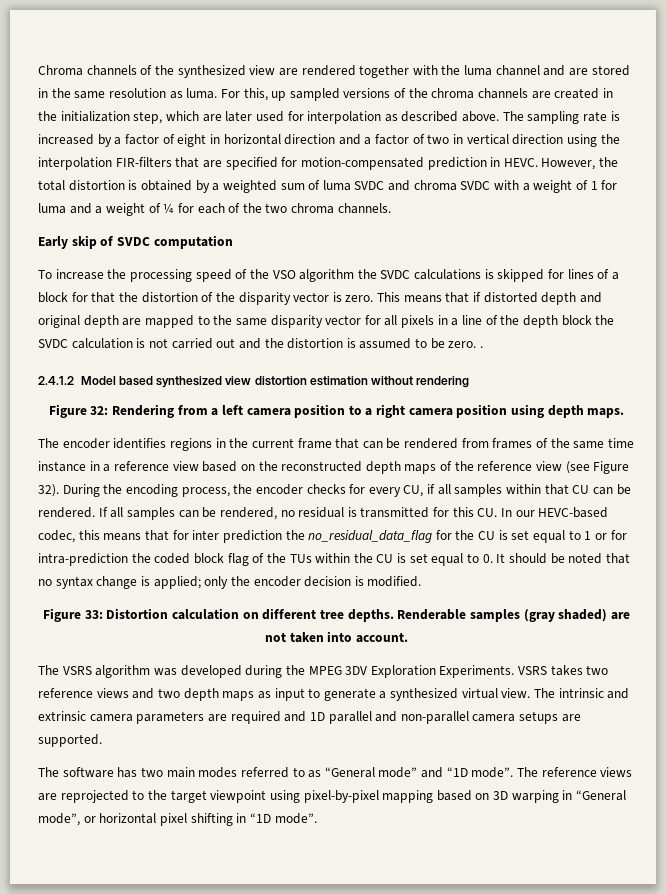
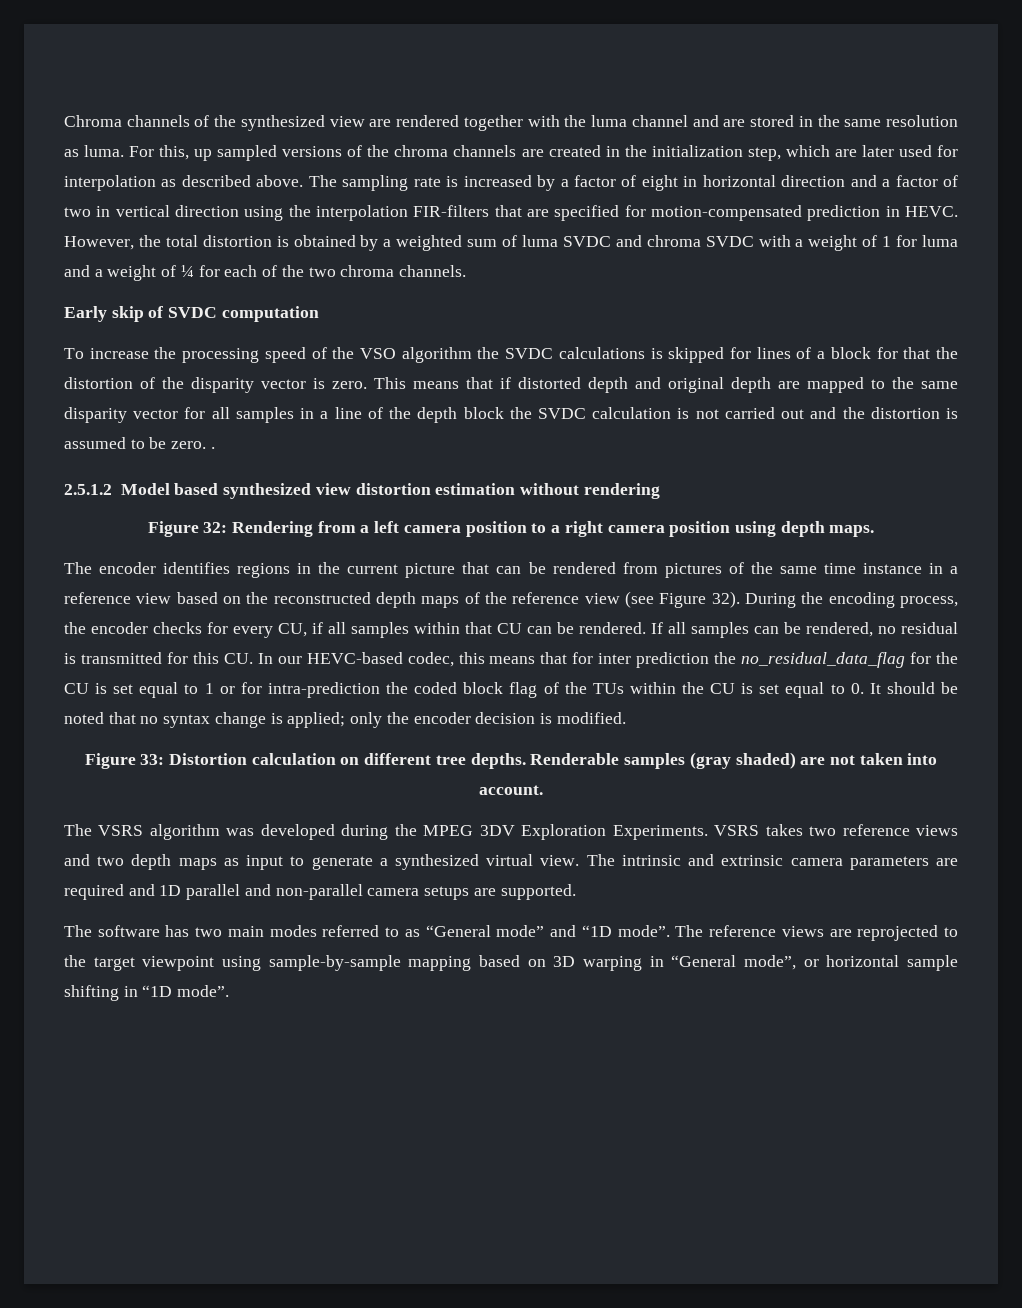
- This means that if distorted depth and original depth are mapped to the same disparity vector for all pixels in a line of the depth block the SVDC calculation is not carried out and the distortion is assumed to be zero. .
+ This means that if distorted depth and original depth are mapped to the same disparity vector for all samples in a line of the depth block the SVDC calculation is not carried out and the distortion is assumed to be zero. .
- 2.4.1.2 Model based synthesized view distortion estimation without rendering
+ 2.5.1.2 Model based synthesized view distortion estimation without rendering
- The encoder identifies regions in the current frame that can be rendered from frames of the same time instance in a reference view based on the reconstructed depth maps of the reference view (see Figure 32).
+ The encoder identifies regions in the current picture that can be rendered from pictures of the same time instance in a reference view based on the reconstructed depth maps of the reference view (see Figure 32).
- The reference views are reprojected to the target viewpoint using pixel-by-pixel mapping based on 3D warping in “General mode”, or horizontal pixel shifting in “1D mode”.
+ The reference views are reprojected to the target viewpoint using sample-by-sample mapping based on 3D warping in “General mode”, or horizontal sample shifting in “1D mode”.

